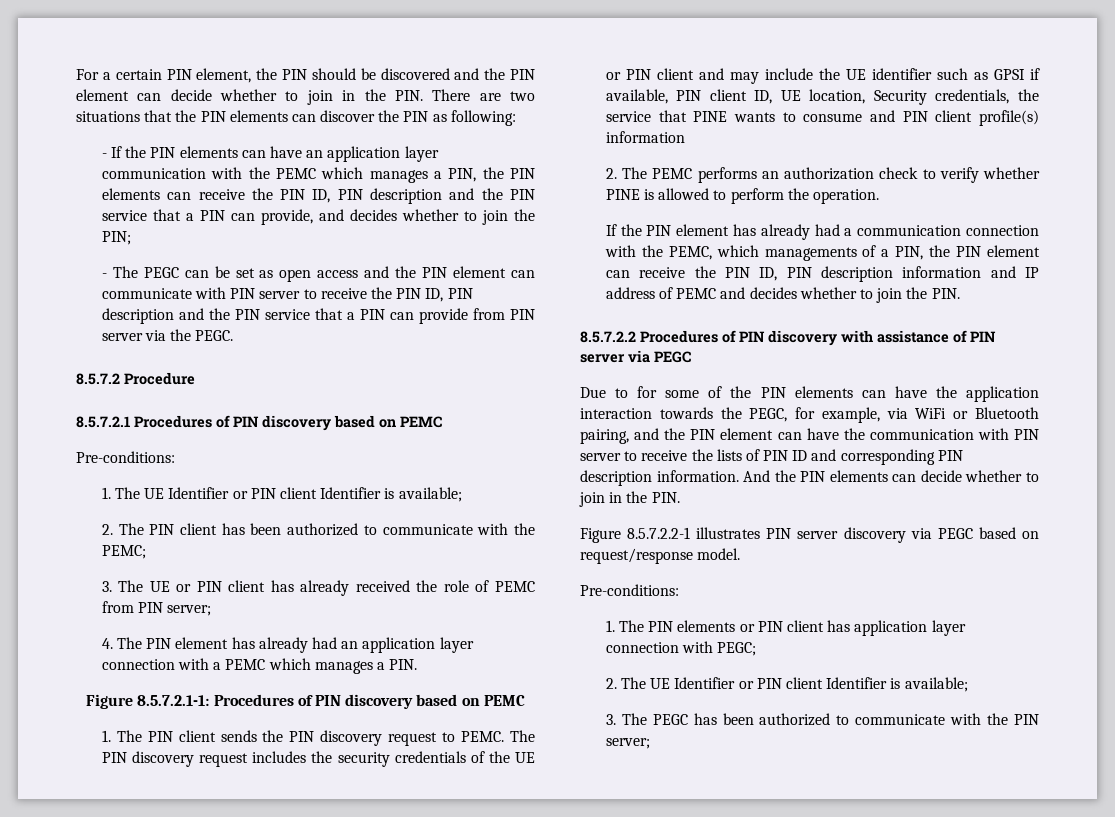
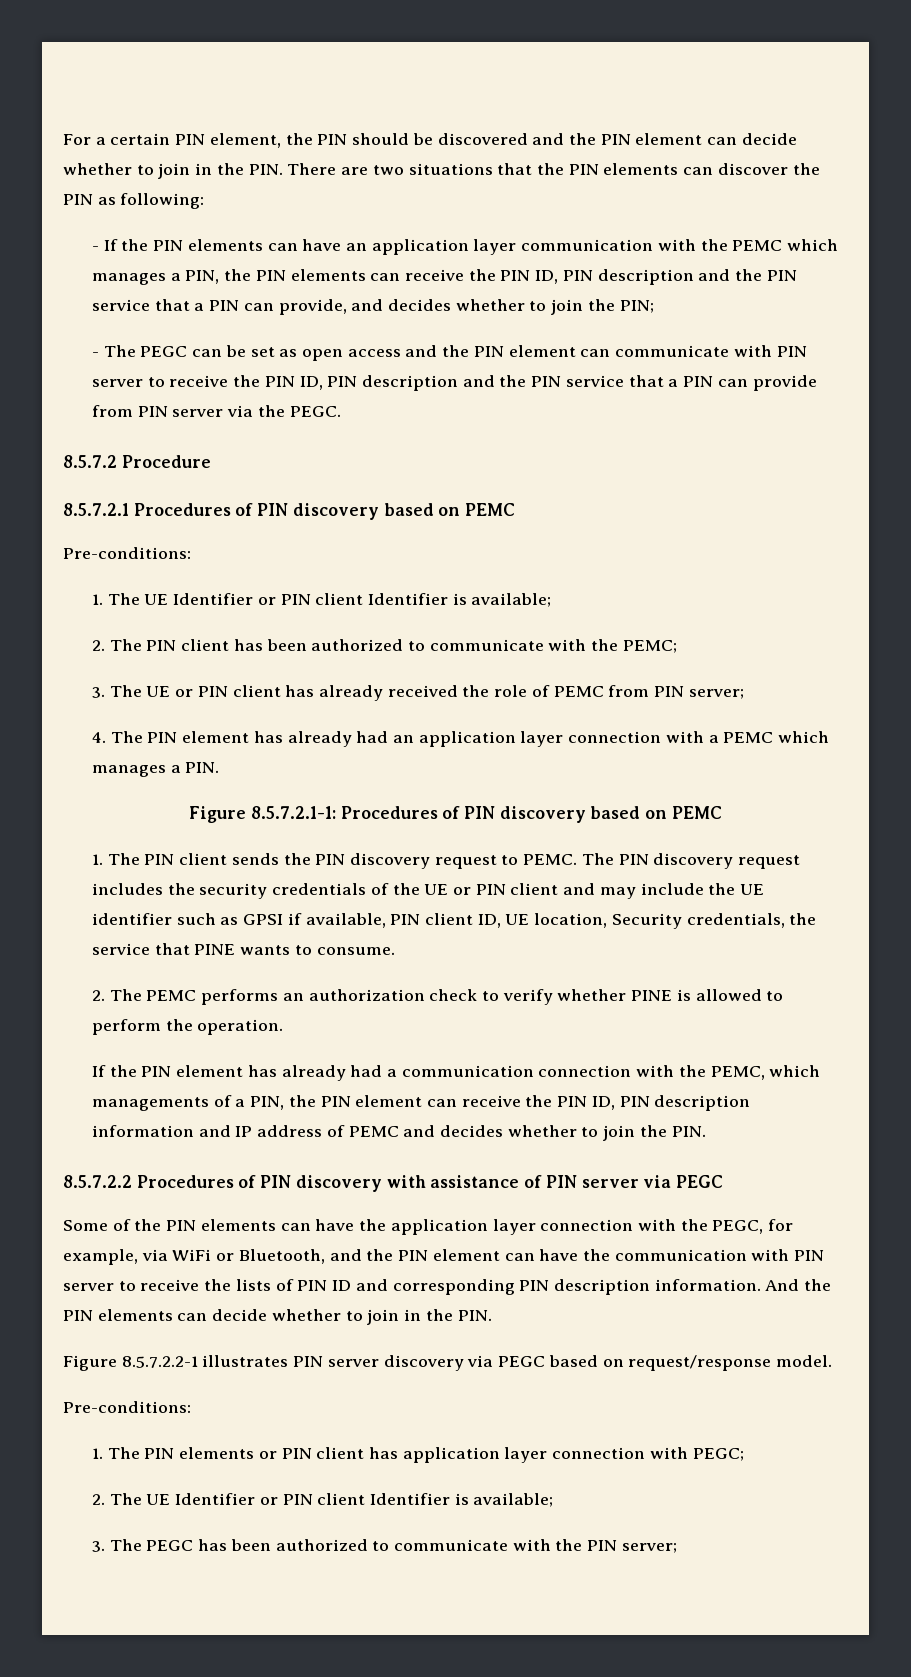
- The PIN discovery request includes the security credentials of the UE or PIN client and may include the UE identifier such as GPSI if available, PIN client ID, UE location, Security credentials, the service that PINE wants to consume and PIN client profile(s) information
+ The PIN discovery request includes the security credentials of the UE or PIN client and may include the UE identifier such as GPSI if available, PIN client ID, UE location, Security credentials, the service that PINE wants to consume.
- Due to for some of the PIN elements can have the application interaction towards the PEGC, for example, via WiFi or Bluetooth pairing, and the PIN element can have the communication with PIN server to receive the lists of PIN ID and corresponding PIN description information.
+ Some of the PIN elements can have the application layer connection with the PEGC, for example, via WiFi or Bluetooth, and the PIN element can have the communication with PIN server to receive the lists of PIN ID and corresponding PIN description information.

